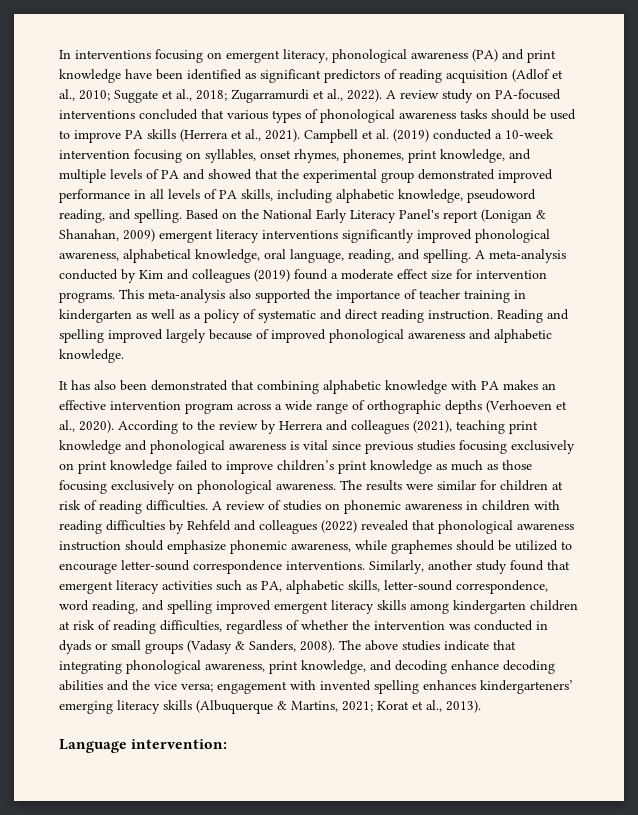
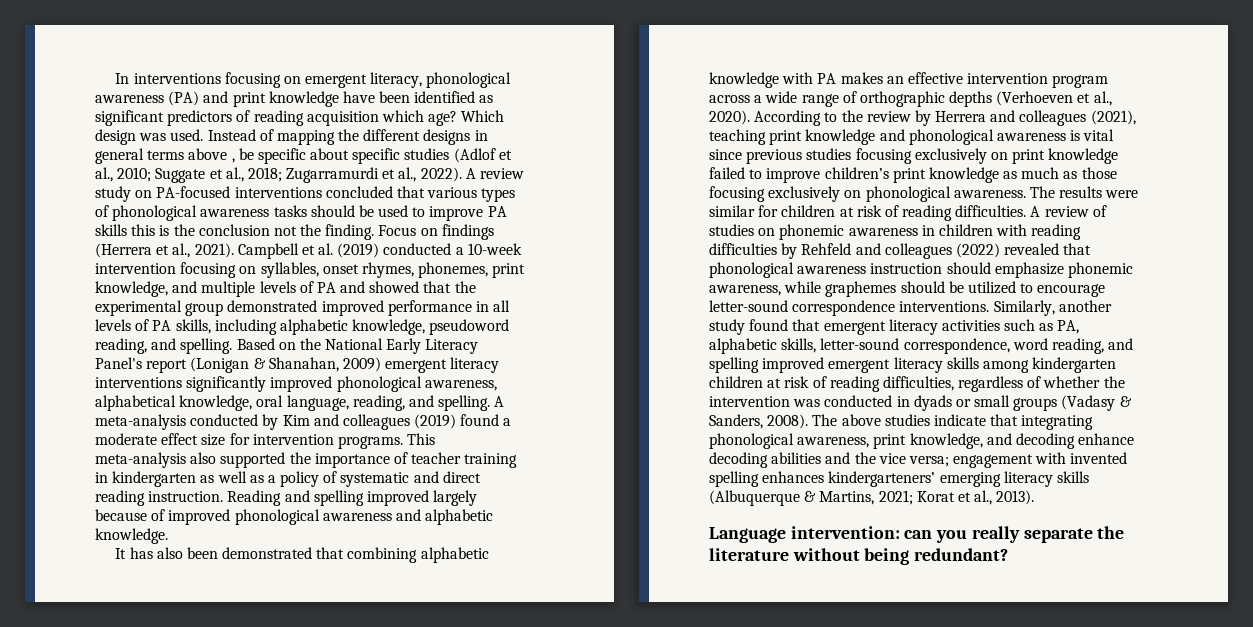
- In interventions focusing on emergent literacy, phonological awareness (PA) and print knowledge have been identified as significant predictors of reading acquisition (Adlof et al., 2010; Suggate et al., 2018; Zugarramurdi et al., 2022).
+ In interventions focusing on emergent literacy, phonological awareness (PA) and print knowledge have been identified as significant predictors of reading acquisition which age? Which design was used. Instead of mapping the different designs in general terms above , be specific about specific studies (Adlof et al., 2010; Suggate et al., 2018; Zugarramurdi et al., 2022).
- A review study on PA-focused interventions concluded that various types of phonological awareness tasks should be used to improve PA skills (Herrera et al., 2021).
+ A review study on PA-focused interventions concluded that various types of phonological awareness tasks should be used to improve PA skills this is the conclusion not the finding. Focus on findings (Herrera et al., 2021).
- Language intervention:
+ Language intervention: can you really separate the literature without being redundant?

